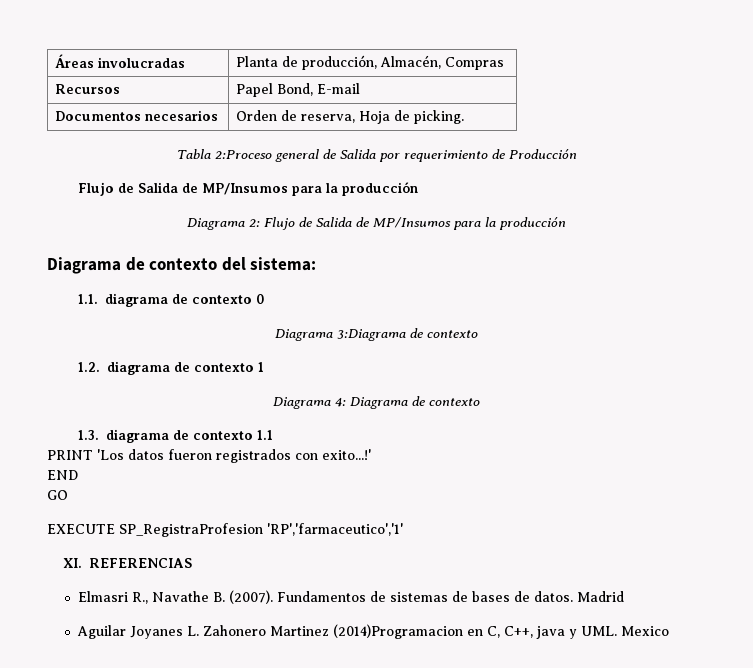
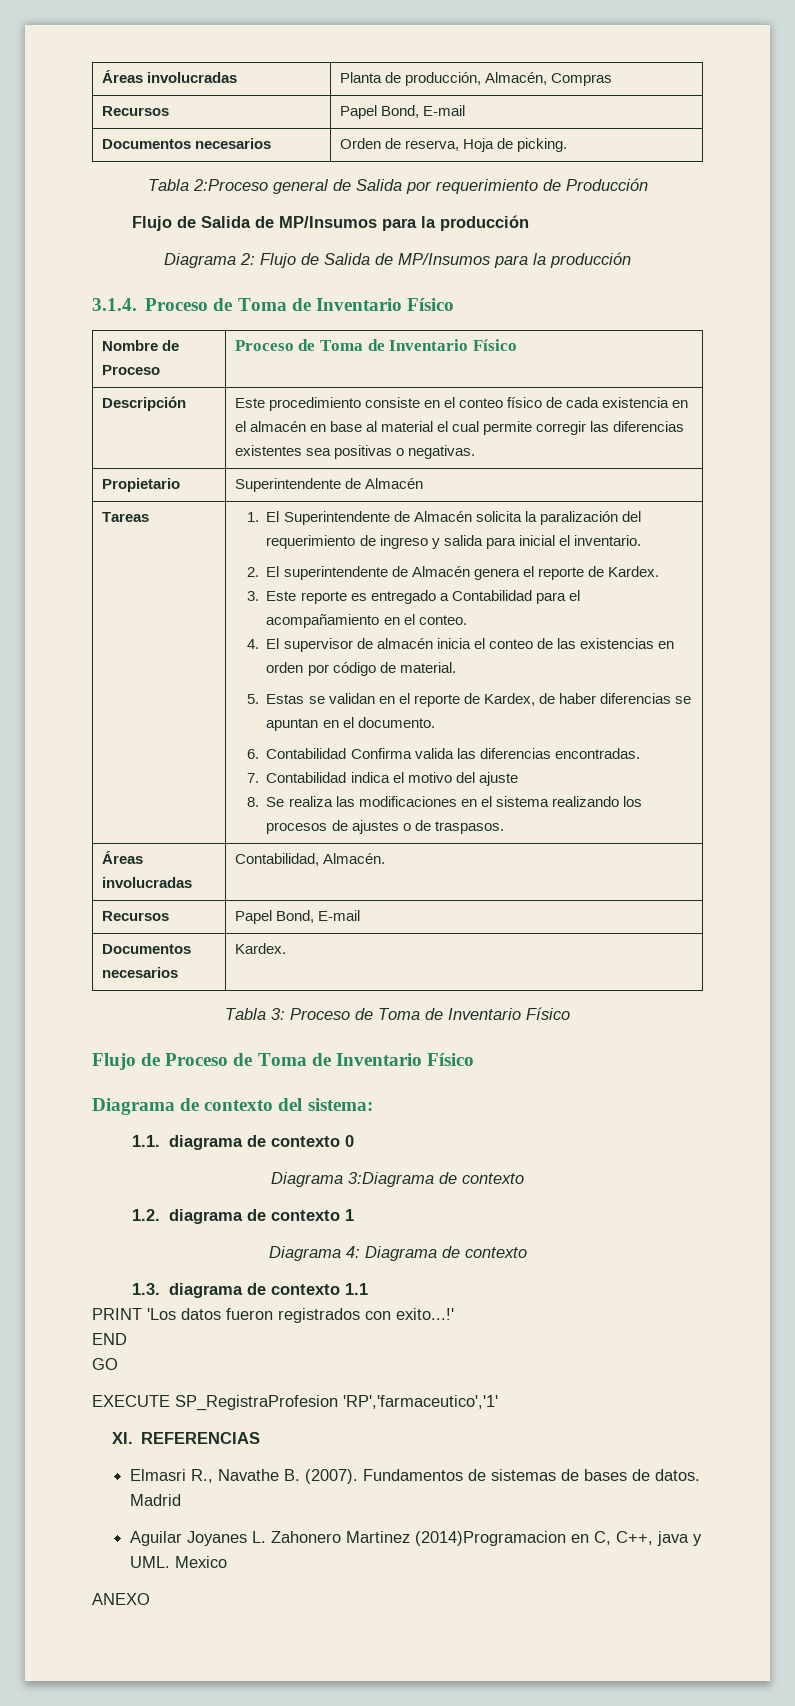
+ 3.1.4. Proceso de Toma de Inventario Físico
+ Nombre de Proceso | Proceso de Toma de Inventario Físico
+ Descripción | Este procedimiento consiste en el conteo físico de cada existencia en el almacén en base al material el cual permite corregir las diferencias existentes sea positivas o negativas.
+ Propietario | Superintendente de Almacén
+ Tareas | 1. El Superintendente de Almacén solicita la paralización del requerimiento de ingreso y salida para inicial el inventario.
+ 2. El superintendente de Almacén genera el reporte de Kardex.
+ 3. Este reporte es entregado a Contabilidad para el acompañamiento en el conteo.
+ 4. El supervisor de almacén inicia el conteo de las existencias en orden por código de material.
+ 5. Estas se validan en el reporte de Kardex, de haber diferencias se apuntan en el documento.
+ 6. Contabilidad Confirma valida las diferencias encontradas.
+ 7. Contabilidad indica el motivo del ajuste
+ 8. Se realiza las modificaciones en el sistema realizando los procesos de ajustes o de traspasos.
+ Áreas involucradas | Contabilidad, Almacén.
+ Recursos | Papel Bond, E-mail
+ Documentos necesarios | Kardex.
+ Tabla 3: Proceso de Toma de Inventario Físico
+ Flujo de Proceso de Toma de Inventario Físico
+ ANEXO

